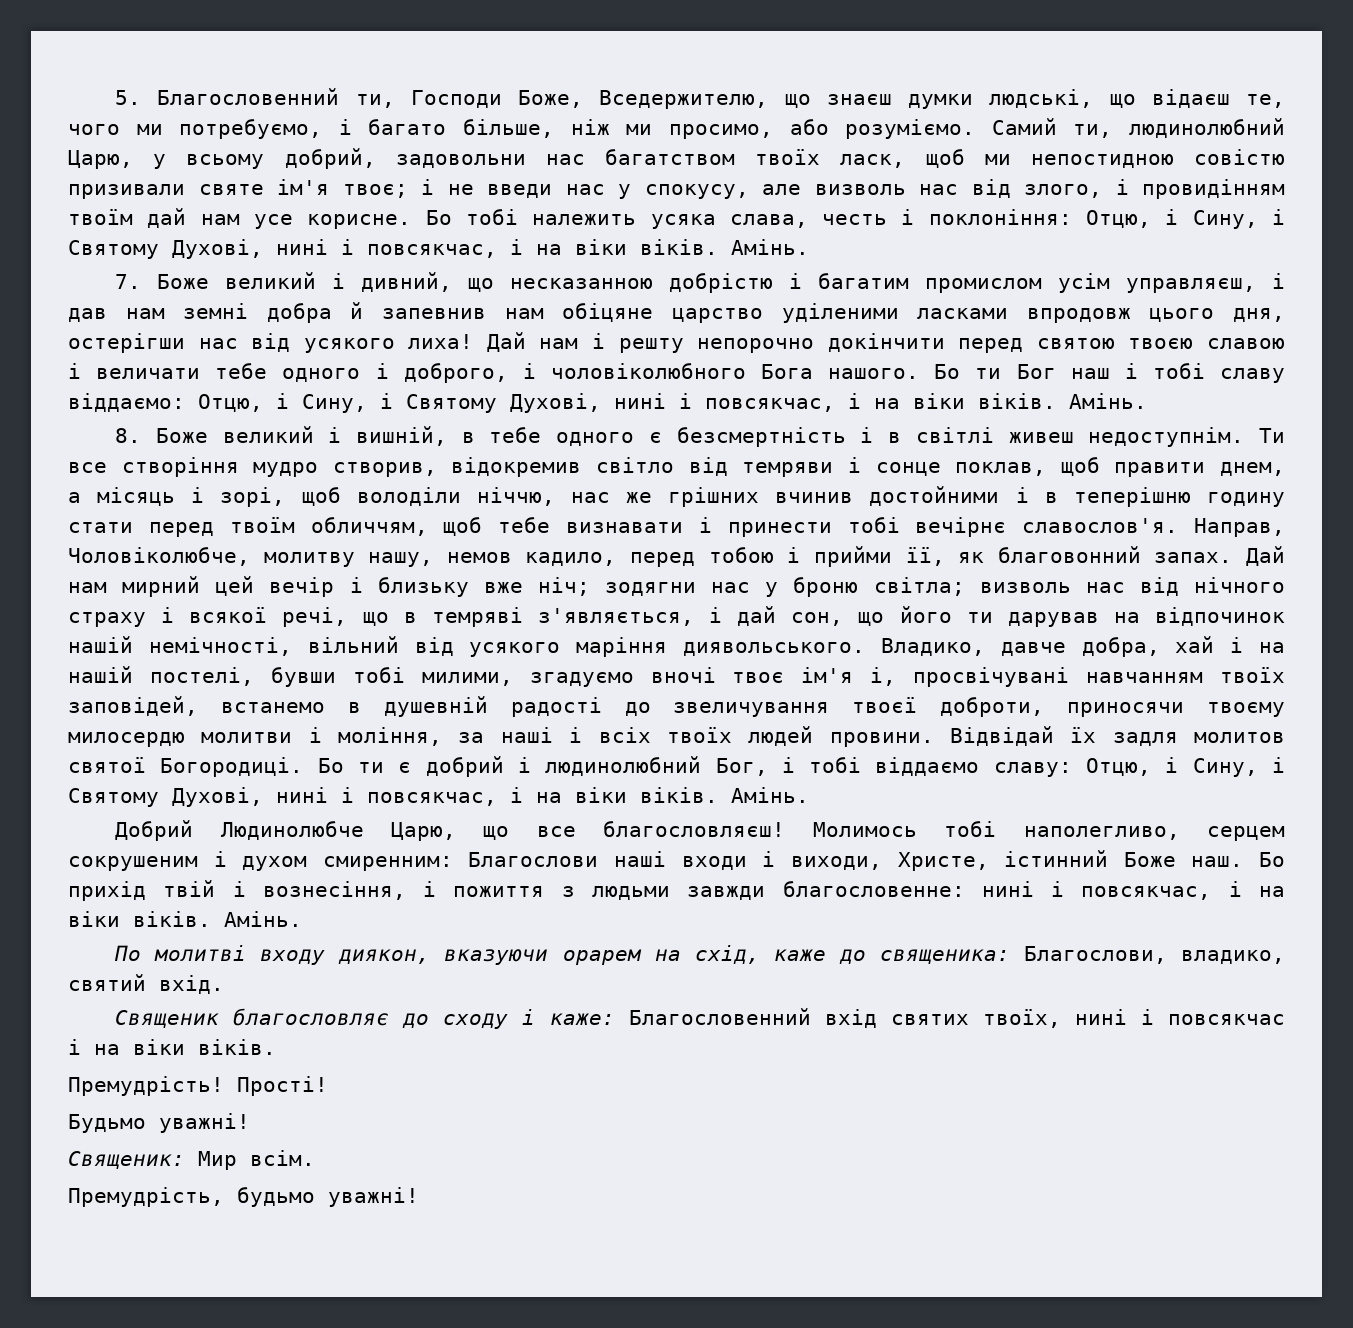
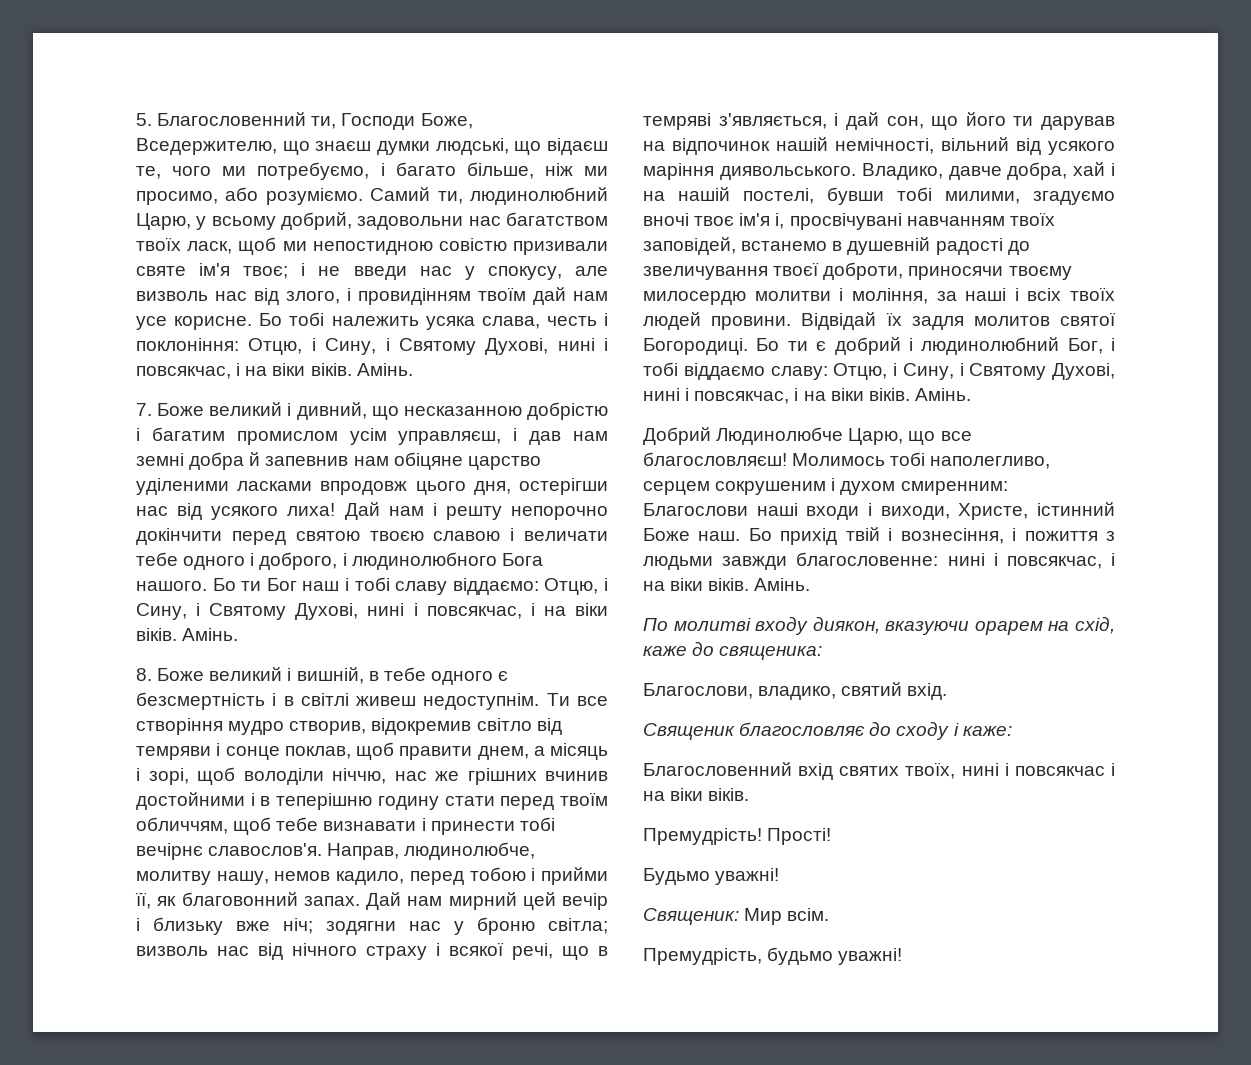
- Дай нам і решту непорочно докінчити перед святою твоєю славою і величати тебе одного і доброго, і чоловіколюбного Бога нашого.
+ Дай нам і решту непорочно докінчити перед святою твоєю славою і величати тебе одного і доброго, і людинолюбного Бога нашого.
- Направ, Чоловіколюбче, молитву нашу, немов кадило, перед тобою і прийми її, як благовонний запах.
+ Направ, людинолюбче, молитву нашу, немов кадило, перед тобою і прийми її, як благовонний запах.
- По молитві входу диякон, вказуючи орарем на схід, каже до священика: Благослови, владико, святий вхід.
+ По молитві входу диякон, вказуючи орарем на схід, каже до священика:
+ Благослови, владико, святий вхід.
- Священик благословляє до сходу і каже: Благословенний вхід святих твоїх, нині і повсякчас і на віки віків.
+ Священик благословляє до сходу і каже:
+ Благословенний вхід святих твоїх, нині і повсякчас і на віки віків.

